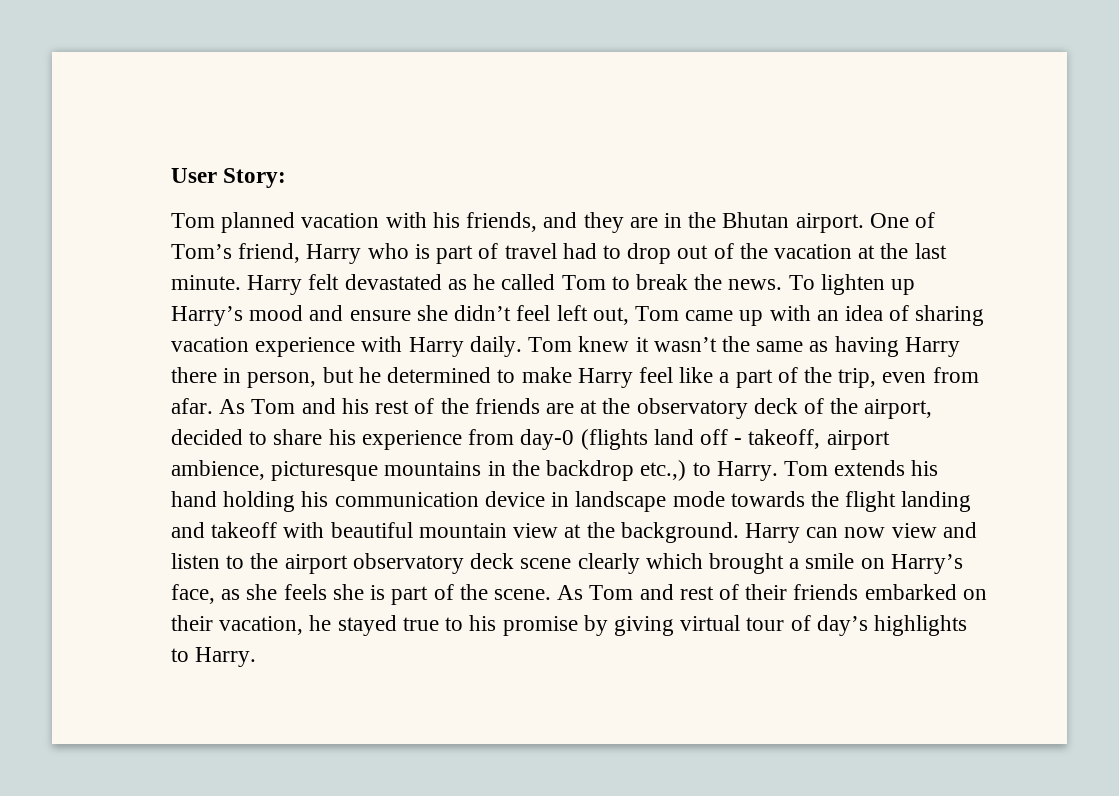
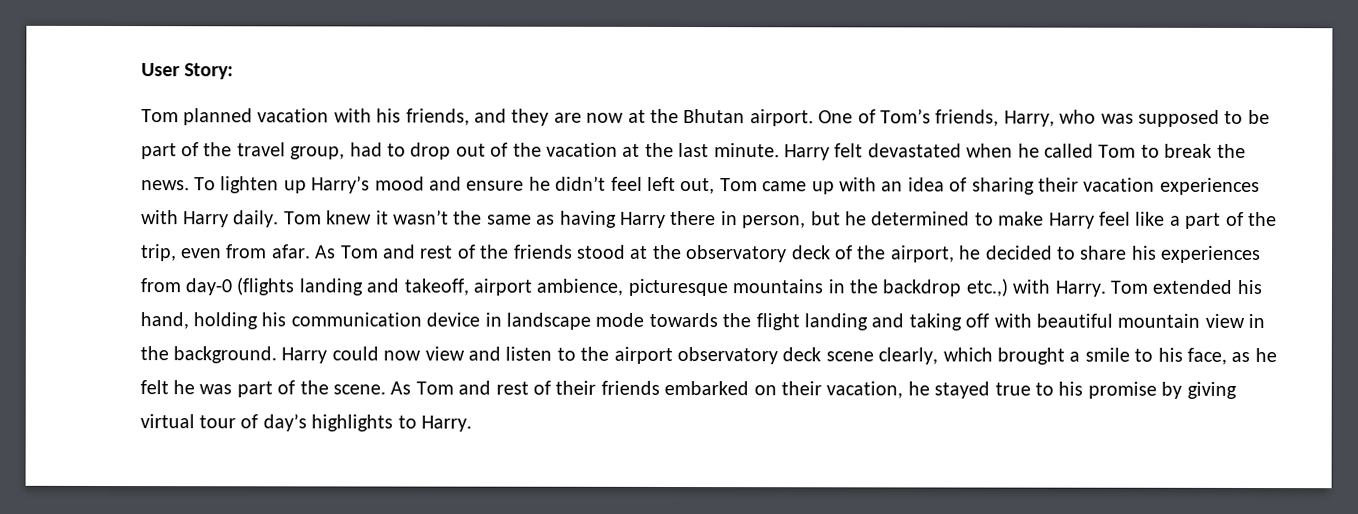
- Tom planned vacation with his friends, and they are in the Bhutan airport.
+ Tom planned vacation with his friends, and they are now at the Bhutan airport.
- One of Tom’s friend, Harry who is part of travel had to drop out of the vacation at the last minute.
+ One of Tom’s friends, Harry, who was supposed to be part of the travel group, had to drop out of the vacation at the last minute.
- Harry felt devastated as he called Tom to break the news.
+ Harry felt devastated when he called Tom to break the news.
- To lighten up Harry’s mood and ensure she didn’t feel left out, Tom came up with an idea of sharing vacation experience with Harry daily.
+ To lighten up Harry’s mood and ensure he didn’t feel left out, Tom came up with an idea of sharing their vacation experiences with Harry daily.
- As Tom and his rest of the friends are at the observatory deck of the airport, decided to share his experience from day-0 (flights land off - takeoff, airport ambience, picturesque mountains in the backdrop etc.,) to Harry.
+ As Tom and rest of the friends stood at the observatory deck of the airport, he decided to share his experiences from day-0 (flights landing and takeoff, airport ambience, picturesque mountains in the backdrop etc.,) with Harry.
- Tom extends his hand holding his communication device in landscape mode towards the flight landing and takeoff with beautiful mountain view at the background.
+ Tom extended his hand, holding his communication device in landscape mode towards the flight landing and taking off with beautiful mountain view in the background.
- Harry can now view and listen to the airport observatory deck scene clearly which brought a smile on Harry’s face, as she feels she is part of the scene.
+ Harry could now view and listen to the airport observatory deck scene clearly, which brought a smile to his face, as he felt he was part of the scene.

